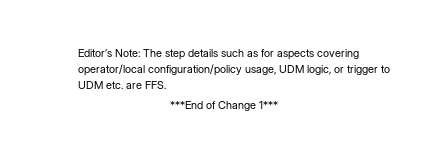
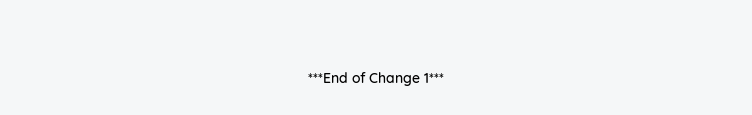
- Editor’s Note: The step details such as for aspects covering operator/local configuration/policy usage, UDM logic, or trigger to UDM etc. are FFS.

